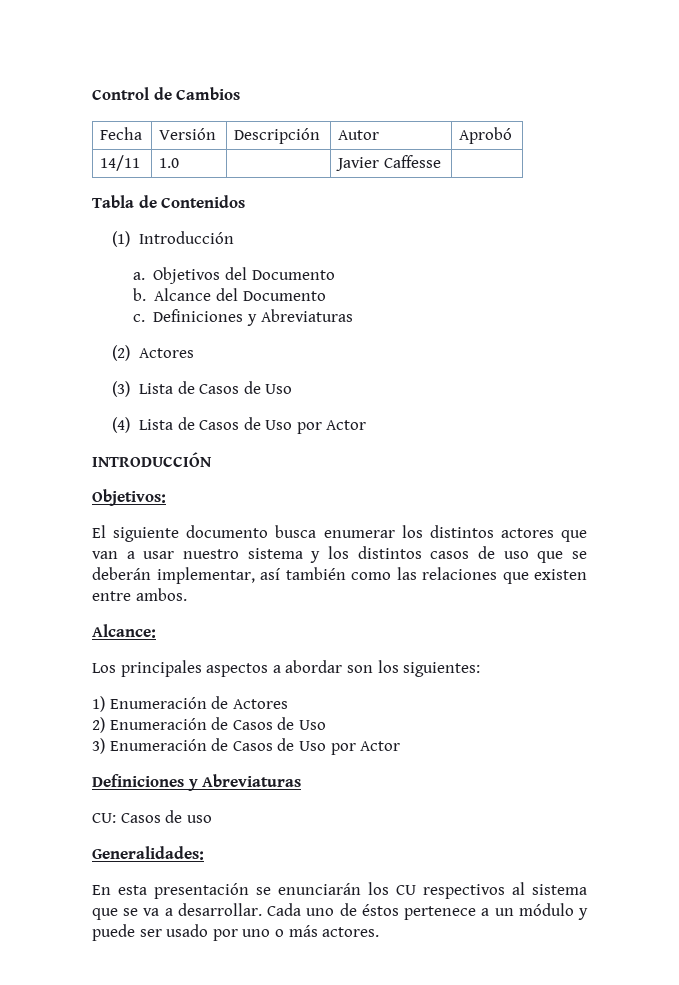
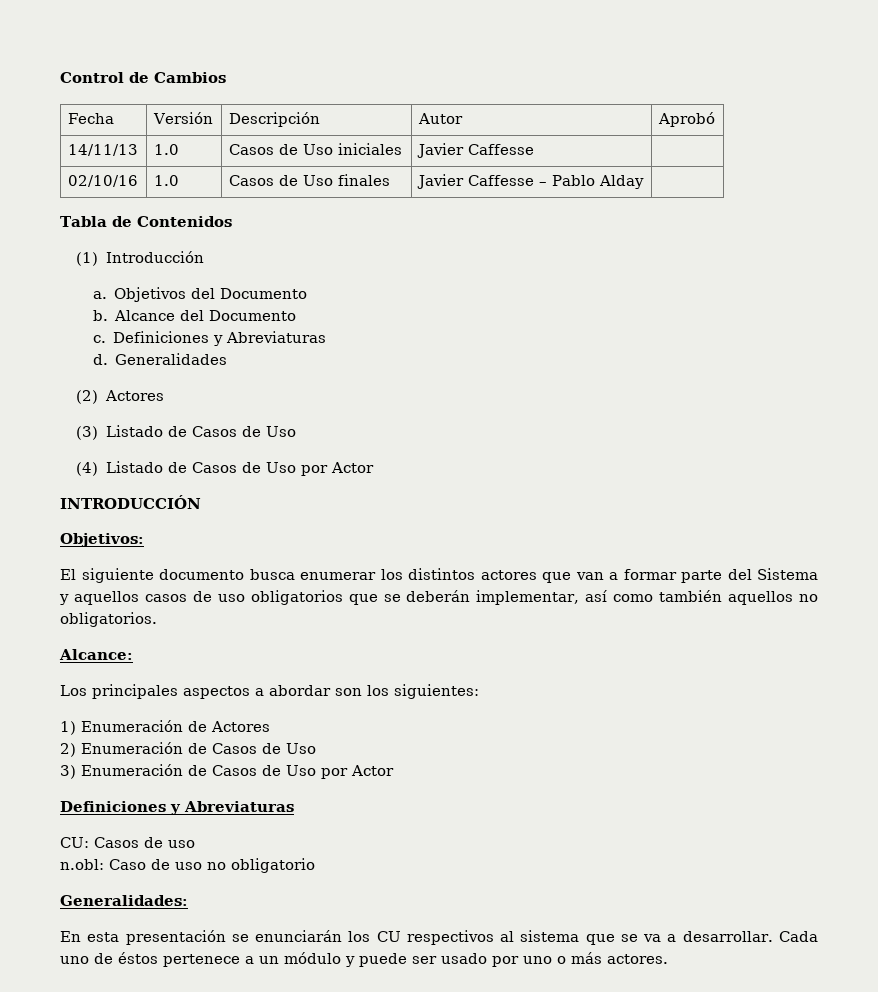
- 14/11 | 1.0 | | Javier Caffesse |
+ 14/11/13 | 1.0 | Casos de Uso iniciales | Javier Caffesse |
+ 02/10/16 | 1.0 | Casos de Uso finales | Javier Caffesse – Pablo Alday |
+ d. Generalidades
- (3) Lista de Casos de Uso
+ (3) Listado de Casos de Uso
- (4) Lista de Casos de Uso por Actor
+ (4) Listado de Casos de Uso por Actor
- El siguiente documento busca enumerar los distintos actores que van a usar nuestro sistema y los distintos casos de uso que se deberán implementar, así también como las relaciones que existen entre ambos.
+ El siguiente documento busca enumerar los distintos actores que van a formar parte del Sistema y aquellos casos de uso obligatorios que se deberán implementar, así como también aquellos no obligatorios.
+ n.obl: Caso de uso no obligatorio

